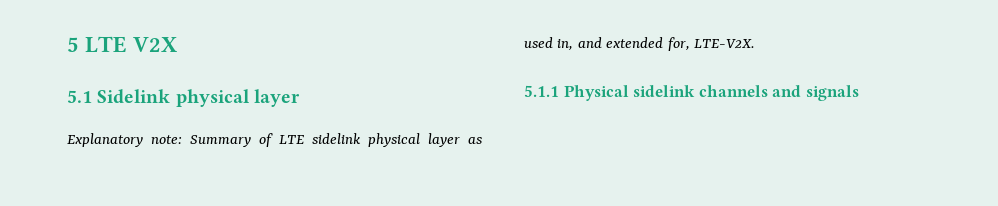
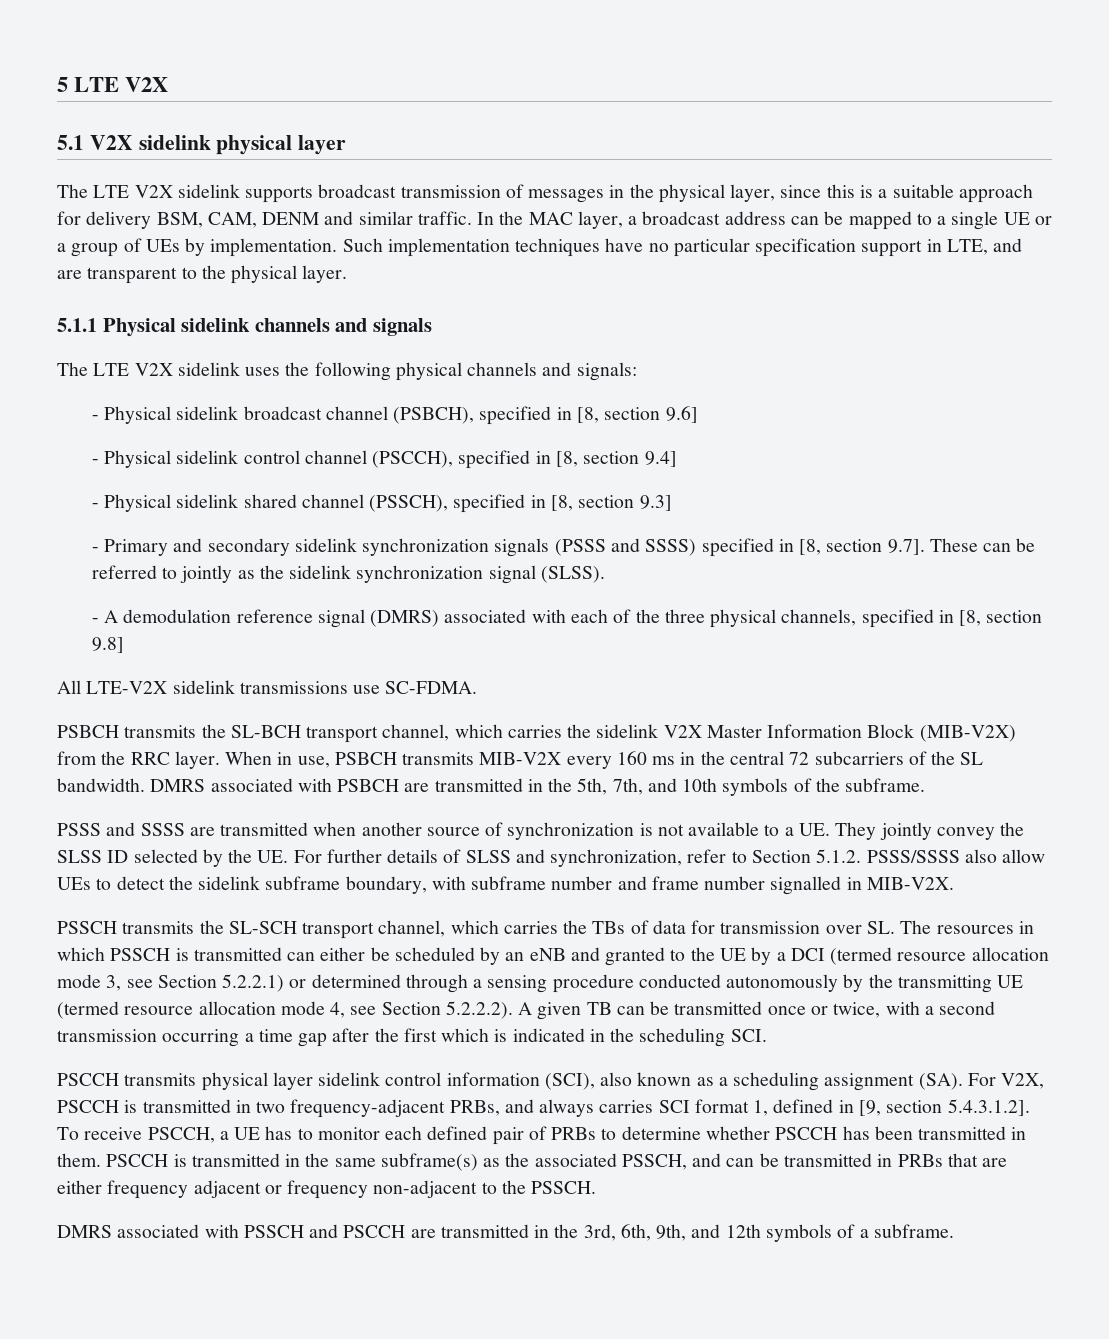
- 5.1 Sidelink physical layer
+ 5.1 V2X sidelink physical layer
- Explanatory note: Summary of LTE sidelink physical layer as used in, and extended for, LTE-V2X.
+ The LTE V2X sidelink supports broadcast transmission of messages in the physical layer, since this is a suitable approach for delivery BSM, CAM, DENM and similar traffic. In the MAC layer, a broadcast address can be mapped to a single UE or a group of UEs by implementation. Such implementation techniques have no particular specification support in LTE, and are transparent to the physical layer.
+ The LTE V2X sidelink uses the following physical channels and signals:
+ - Physical sidelink broadcast channel (PSBCH), specified in [8, section 9.6]
+ - Physical sidelink control channel (PSCCH), specified in [8, section 9.4]
+ - Physical sidelink shared channel (PSSCH), specified in [8, section 9.3]
+ - Primary and secondary sidelink synchronization signals (PSSS and SSSS) specified in [8, section 9.7]. These can be referred to jointly as the sidelink synchronization signal (SLSS).
+ - A demodulation reference signal (DMRS) associated with each of the three physical channels, specified in [8, section 9.8]
+ All LTE-V2X sidelink transmissions use SC-FDMA.
+ PSBCH transmits the SL-BCH transport channel, which carries the sidelink V2X Master Information Block (MIB-V2X) from the RRC layer. When in use, PSBCH transmits MIB-V2X every 160 ms in the central 72 subcarriers of the SL bandwidth. DMRS associated with PSBCH are transmitted in the 5th, 7th, and 10th symbols of the subframe.
+ PSSS and SSSS are transmitted when another source of synchronization is not available to a UE. They jointly convey the SLSS ID selected by the UE. For further details of SLSS and synchronization, refer to Section 5.1.2. PSSS/SSSS also allow UEs to detect the sidelink subframe boundary, with subframe number and frame number signalled in MIB-V2X.
+ PSSCH transmits the SL-SCH transport channel, which carries the TBs of data for transmission over SL. The resources in which PSSCH is transmitted can either be scheduled by an eNB and granted to the UE by a DCI (termed resource allocation mode 3, see Section 5.2.2.1) or determined through a sensing procedure conducted autonomously by the transmitting UE (termed resource allocation mode 4, see Section 5.2.2.2). A given TB can be transmitted once or twice, with a second transmission occurring a time gap after the first which is indicated in the scheduling SCI.
+ PSCCH transmits physical layer sidelink control information (SCI), also known as a scheduling assignment (SA). For V2X, PSCCH is transmitted in two frequency-adjacent PRBs, and always carries SCI format 1, defined in [9, section 5.4.3.1.2]. To receive PSCCH, a UE has to monitor each defined pair of PRBs to determine whether PSCCH has been transmitted in them. PSCCH is transmitted in the same subframe(s) as the associated PSSCH, and can be transmitted in PRBs that are either frequency adjacent or frequency non-adjacent to the PSSCH.
+ DMRS associated with PSSCH and PSCCH are transmitted in the 3rd, 6th, 9th, and 12th symbols of a subframe.

